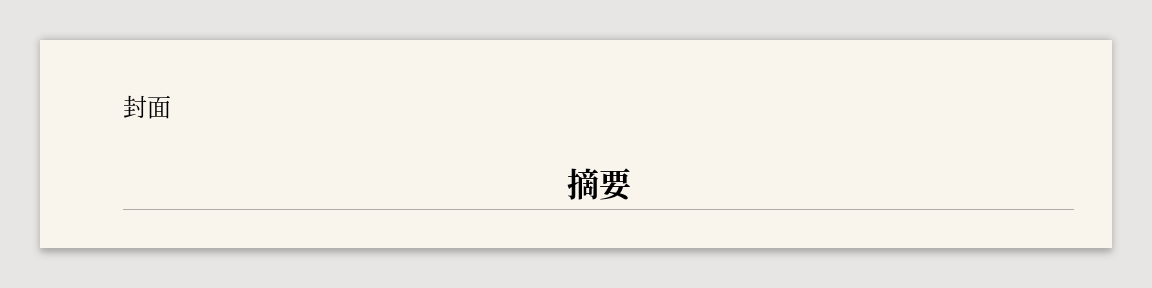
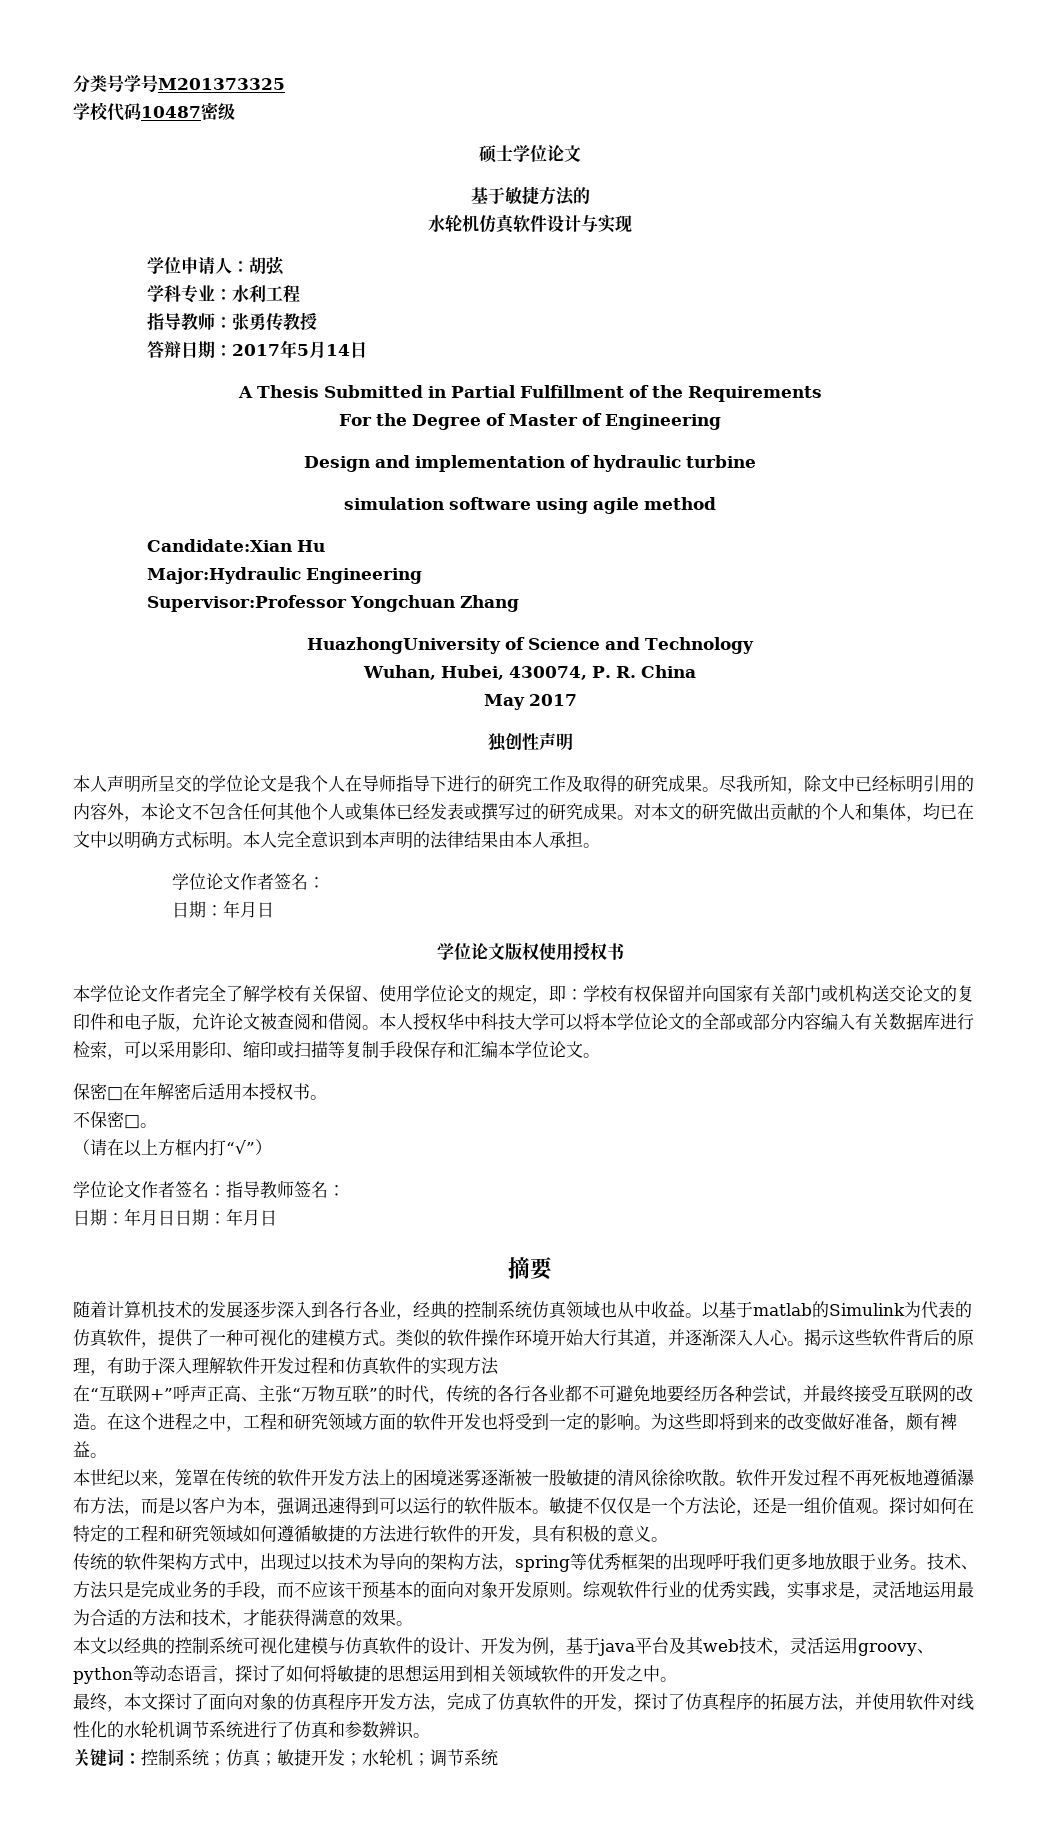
- 封面
+ 分类号学号M201373325
+ 学校代码10487密级
+ 硕士学位论文
+ 基于敏捷方法的
+ 水轮机仿真软件设计与实现
+ 学位申请人：胡弦
+ 学科专业：水利工程
+ 指导教师：张勇传教授
+ 答辩日期：2017年5月14日
+ A Thesis Submitted in Partial Fulfillment of the Requirements
+ For the Degree of Master of Engineering
+ Design and implementation of hydraulic turbine
+ simulation software using agile method
+ Candidate:Xian Hu
+ Major:Hydraulic Engineering
+ Supervisor:Professor Yongchuan Zhang
+ HuazhongUniversity of Science and Technology
+ Wuhan, Hubei, 430074, P. R. China
+ May 2017
+ 独创性声明
+ 本人声明所呈交的学位论文是我个人在导师指导下进行的研究工作及取得的研究成果。尽我所知，除文中已经标明引用的内容外，本论文不包含任何其他个人或集体已经发表或撰写过的研究成果。对本文的研究做出贡献的个人和集体，均已在文中以明确方式标明。本人完全意识到本声明的法律结果由本人承担。
+ 学位论文作者签名：
+ 日期：年月日
+ 学位论文版权使用授权书
+ 本学位论文作者完全了解学校有关保留、使用学位论文的规定，即：学校有权保留并向国家有关部门或机构送交论文的复印件和电子版，允许论文被查阅和借阅。本人授权华中科技大学可以将本学位论文的全部或部分内容编入有关数据库进行检索，可以采用影印、缩印或扫描等复制手段保存和汇编本学位论文。
+ 保密□在年解密后适用本授权书。
+ 不保密□。
+ （请在以上方框内打“√”）
+ 学位论文作者签名：指导教师签名：
+ 日期：年月日日期：年月日
  摘要
+ 随着计算机技术的发展逐步深入到各行各业，经典的控制系统仿真领域也从中收益。以基于matlab的Simulink为代表的仿真软件，提供了一种可视化的建模方式。类似的软件操作环境开始大行其道，并逐渐深入人心。揭示这些软件背后的原理，有助于深入理解软件开发过程和仿真软件的实现方法
+ 在“互联网+”呼声正高、主张“万物互联”的时代，传统的各行各业都不可避免地要经历各种尝试，并最终接受互联网的改造。在这个进程之中，工程和研究领域方面的软件开发也将受到一定的影响。为这些即将到来的改变做好准备，颇有裨益。
+ 本世纪以来，笼罩在传统的软件开发方法上的困境迷雾逐渐被一股敏捷的清风徐徐吹散。软件开发过程不再死板地遵循瀑布方法，而是以客户为本，强调迅速得到可以运行的软件版本。敏捷不仅仅是一个方法论，还是一组价值观。探讨如何在特定的工程和研究领域如何遵循敏捷的方法进行软件的开发，具有积极的意义。
+ 传统的软件架构方式中，出现过以技术为导向的架构方法，spring等优秀框架的出现呼吁我们更多地放眼于业务。技术、方法只是完成业务的手段，而不应该干预基本的面向对象开发原则。综观软件行业的优秀实践，实事求是，灵活地运用最为合适的方法和技术，才能获得满意的效果。
+ 本文以经典的控制系统可视化建模与仿真软件的设计、开发为例，基于java平台及其web技术，灵活运用groovy、python等动态语言，探讨了如何将敏捷的思想运用到相关领域软件的开发之中。
+ 最终，本文探讨了面向对象的仿真程序开发方法，完成了仿真软件的开发，探讨了仿真程序的拓展方法，并使用软件对线性化的水轮机调节系统进行了仿真和参数辨识。
+ 关键词：控制系统；仿真；敏捷开发；水轮机；调节系统

